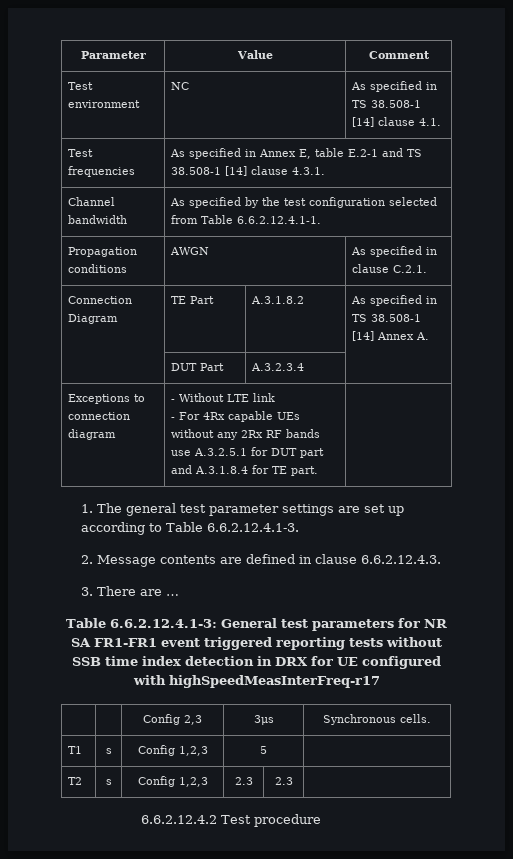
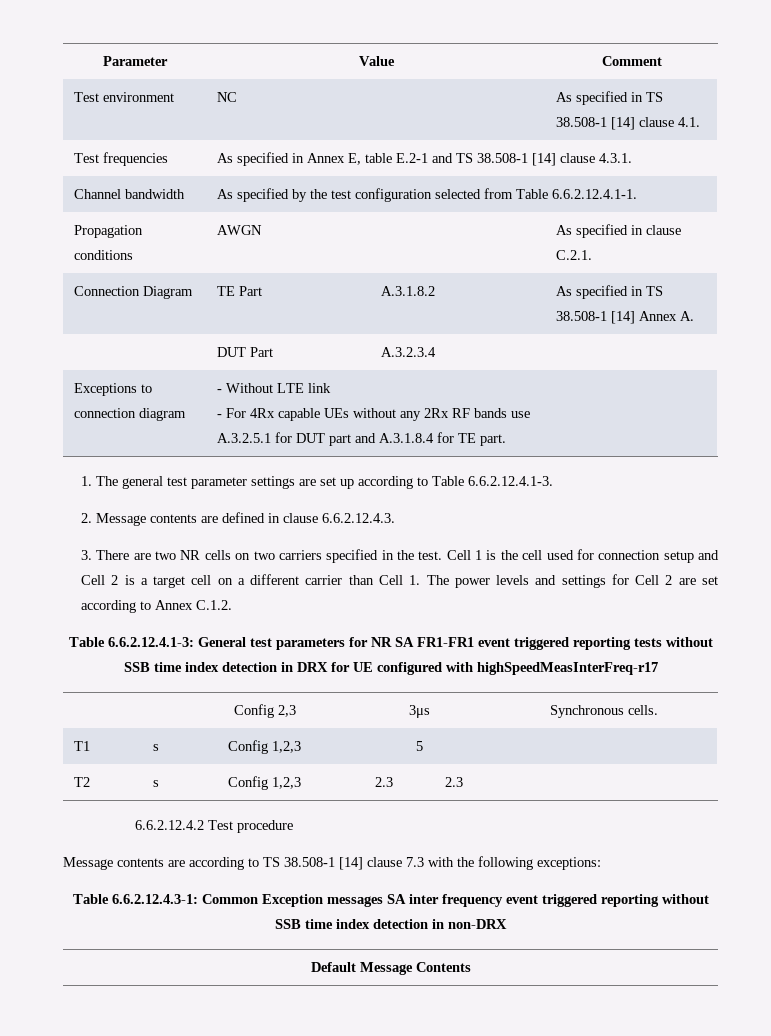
- 3. There are …
+ 3. There are two NR cells on two carriers specified in the test. Cell 1 is the cell used for connection setup and Cell 2 is a target cell on a different carrier than Cell 1. The power levels and settings for Cell 2 are set according to Annex C.1.2.
+ Message contents are according to TS 38.508-1 [14] clause 7.3 with the following exceptions:
+ Table 6.6.2.12.4.3-1: Common Exception messages SA inter frequency event triggered reporting without SSB time index detection in non-DRX
+ Default Message Contents

